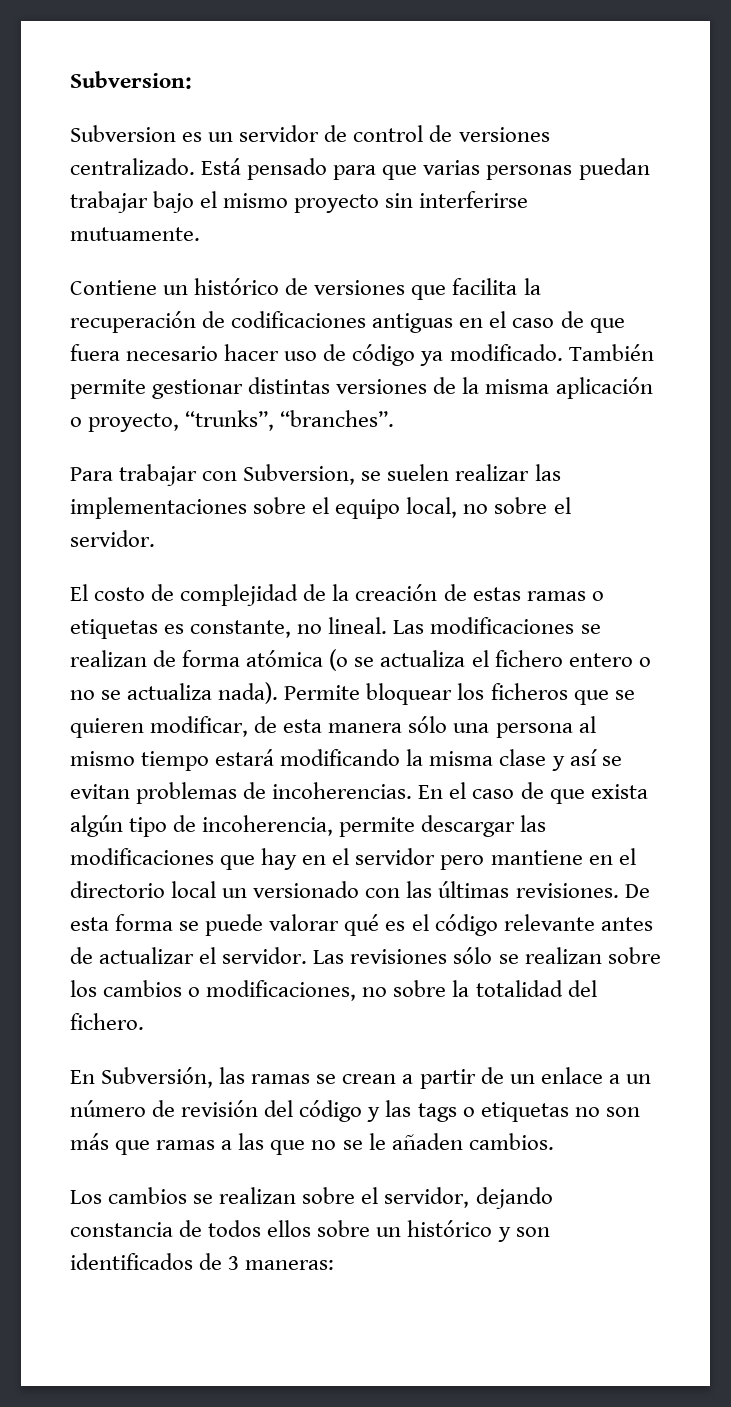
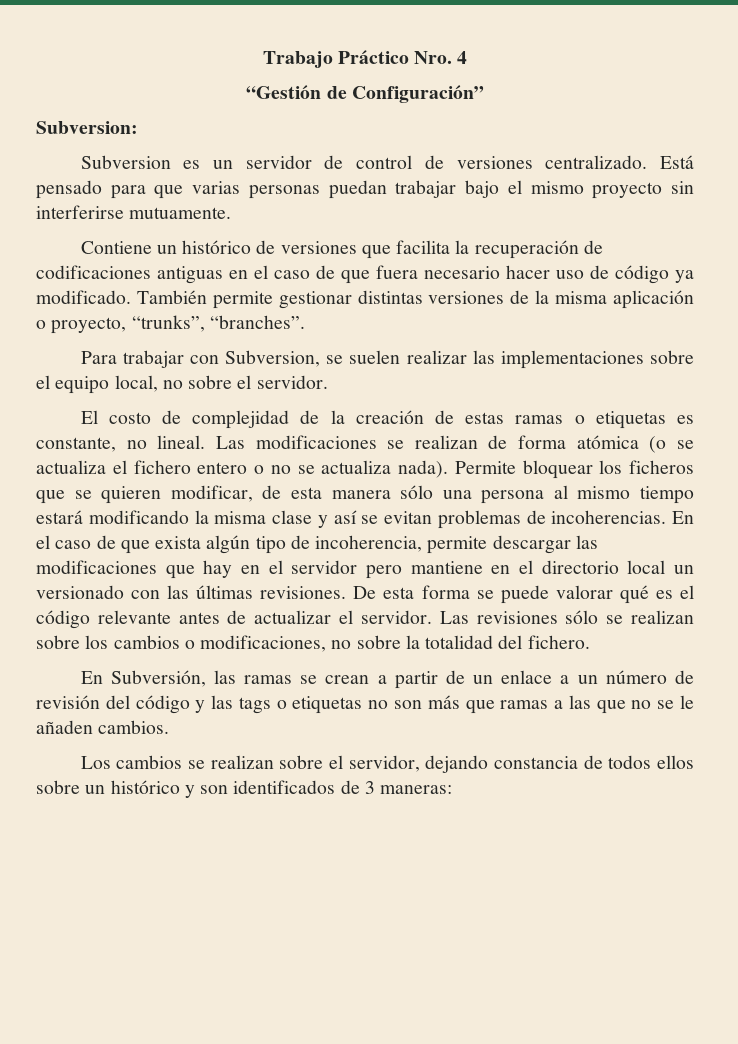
+ Trabajo Práctico Nro. 4
+ “Gestión de Configuración”

